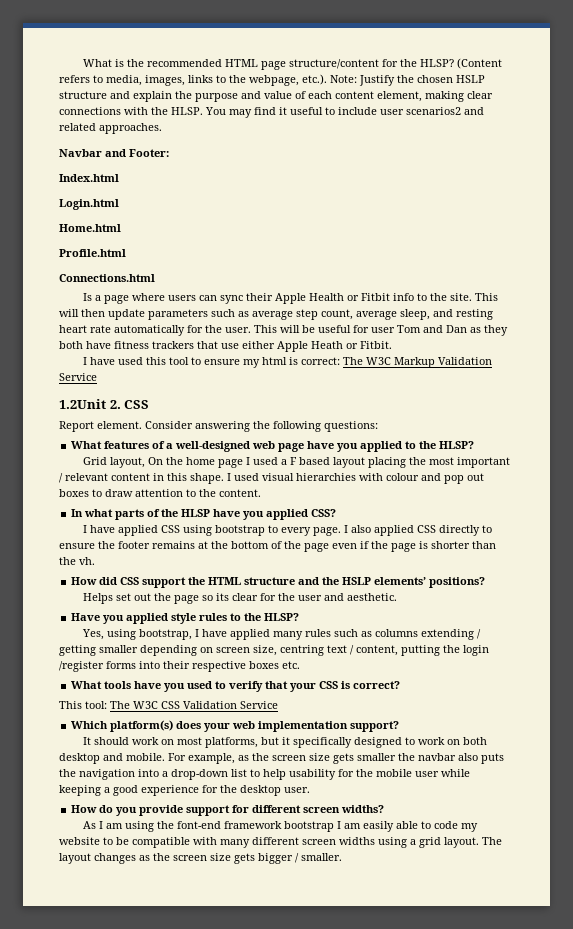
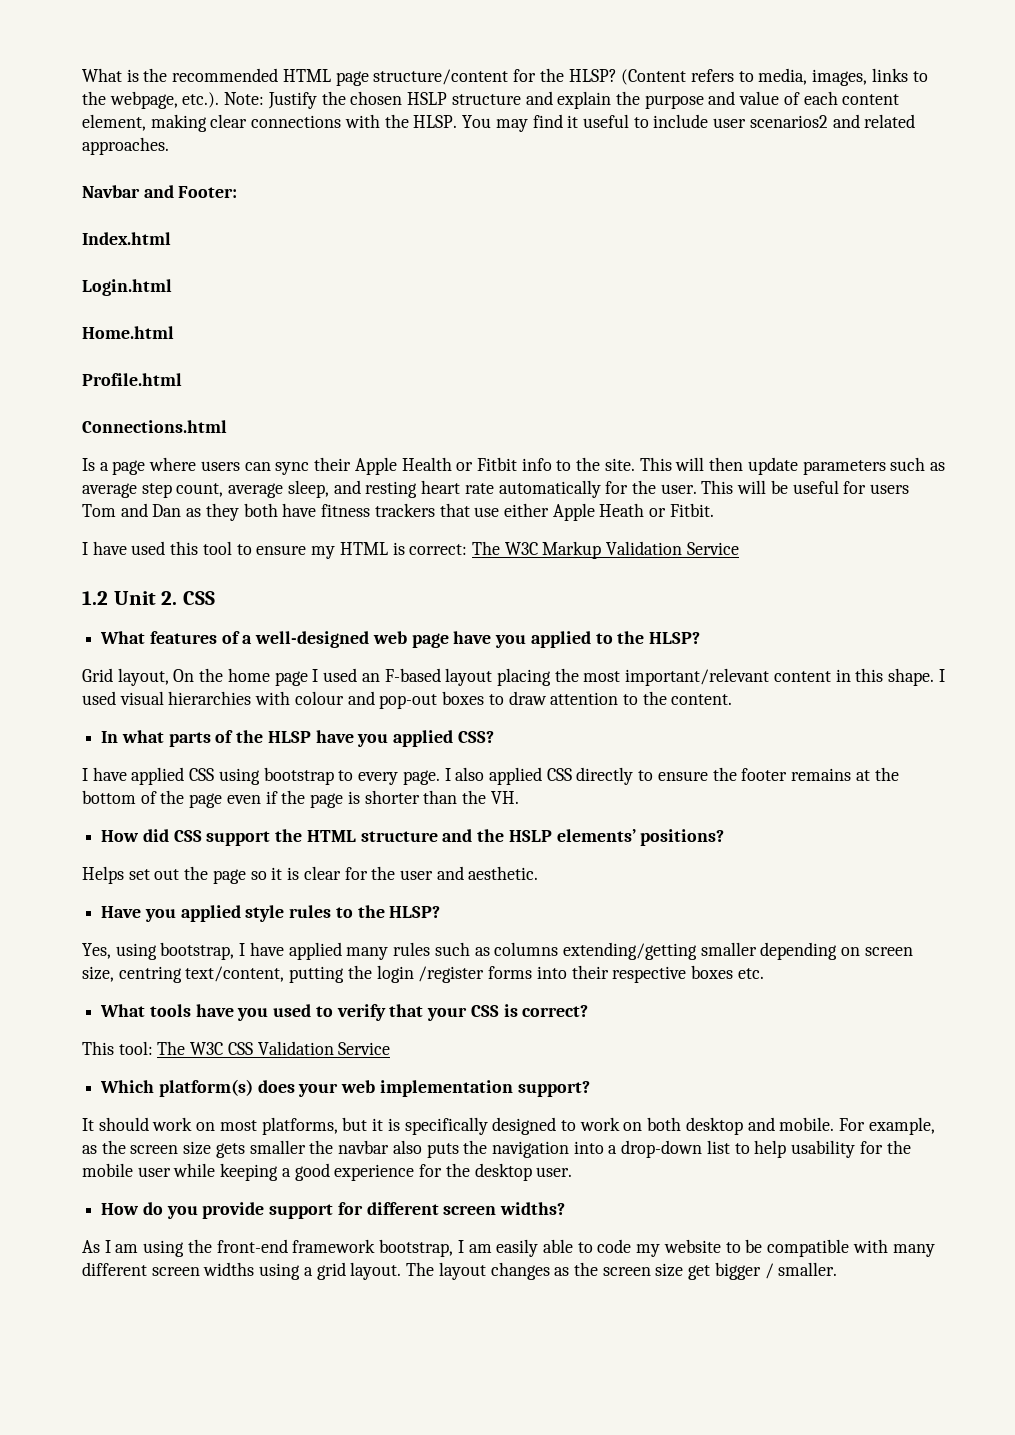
- This will be useful for user Tom and Dan as they both have fitness trackers that use either Apple Heath or Fitbit.
+ This will be useful for users Tom and Dan as they both have fitness trackers that use either Apple Heath or Fitbit.
- I have used this tool to ensure my html is correct: The W3C Markup Validation Service
+ I have used this tool to ensure my HTML is correct: The W3C Markup Validation Service
- 1.2Unit 2. CSS
+ 1.2 Unit 2. CSS
- Report element. Consider answering the following questions:
- Grid layout, On the home page I used a F based layout placing the most important / relevant content in this shape.
+ Grid layout, On the home page I used an F-based layout placing the most important/relevant content in this shape.
- I used visual hierarchies with colour and pop out boxes to draw attention to the content.
+ I used visual hierarchies with colour and pop-out boxes to draw attention to the content.
- I also applied CSS directly to ensure the footer remains at the bottom of the page even if the page is shorter than the vh.
+ I also applied CSS directly to ensure the footer remains at the bottom of the page even if the page is shorter than the VH.
- Helps set out the page so its clear for the user and aesthetic.
+ Helps set out the page so it is clear for the user and aesthetic.
- Yes, using bootstrap, I have applied many rules such as columns extending / getting smaller depending on screen size, centring text / content, putting the login /register forms into their respective boxes etc.
+ Yes, using bootstrap, I have applied many rules such as columns extending/getting smaller depending on screen size, centring text/content, putting the login /register forms into their respective boxes etc.
- It should work on most platforms, but it specifically designed to work on both desktop and mobile.
+ It should work on most platforms, but it is specifically designed to work on both desktop and mobile.
- As I am using the font-end framework bootstrap I am easily able to code my website to be compatible with many different screen widths using a grid layout.
+ As I am using the front-end framework bootstrap, I am easily able to code my website to be compatible with many different screen widths using a grid layout.
- The layout changes as the screen size gets bigger / smaller.
+ The layout changes as the screen size get bigger / smaller.

